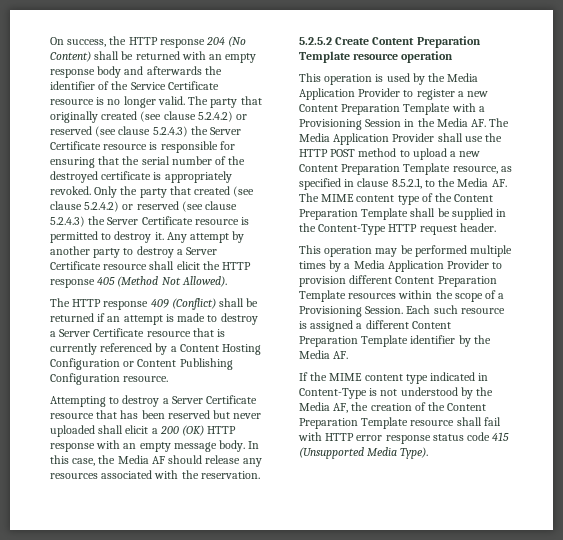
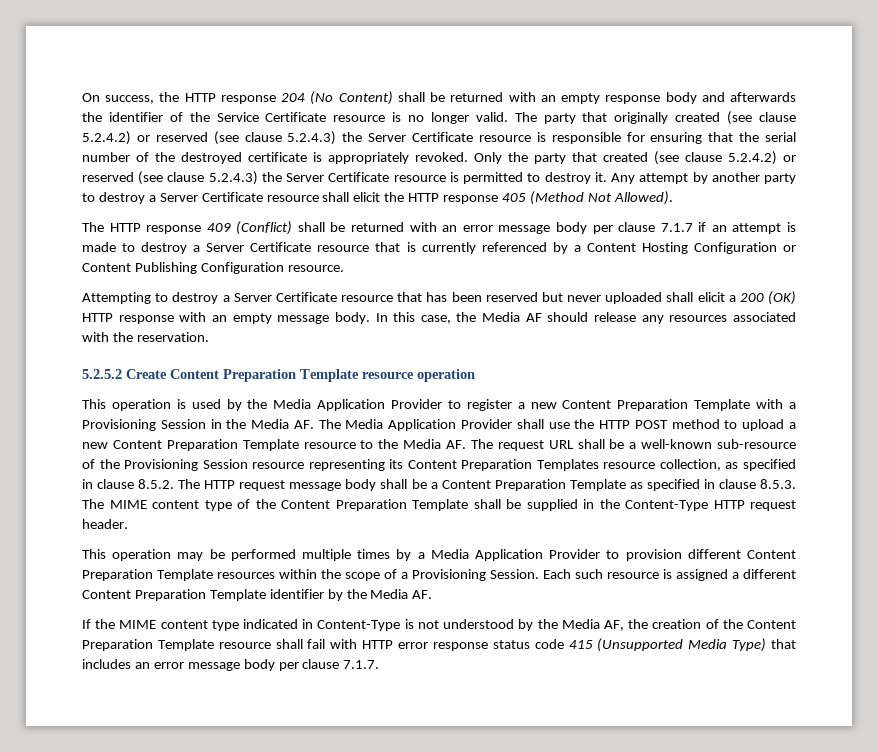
- The HTTP response 409 (Conflict) shall be returned if an attempt is made to destroy a Server Certificate resource that is currently referenced by a Content Hosting Configuration or Content Publishing Configuration resource.
+ The HTTP response 409 (Conflict) shall be returned with an error message body per clause 7.1.7 if an attempt is made to destroy a Server Certificate resource that is currently referenced by a Content Hosting Configuration or Content Publishing Configuration resource.
- This operation is used by the Media Application Provider to register a new Content Preparation Template with a Provisioning Session in the Media AF. The Media Application Provider shall use the HTTP POST method to upload a new Content Preparation Template resource, as specified in clause 8.5.2.1, to the Media AF. The MIME content type of the Content Preparation Template shall be supplied in the Content-Type HTTP request header.
+ This operation is used by the Media Application Provider to register a new Content Preparation Template with a Provisioning Session in the Media AF. The Media Application Provider shall use the HTTP POST method to upload a new Content Preparation Template resource to the Media AF. The request URL shall be a well-known sub-resource of the Provisioning Session resource representing its Content Preparation Templates resource collection, as specified in clause 8.5.2. The HTTP request message body shall be a Content Preparation Template as specified in clause 8.5.3. The MIME content type of the Content Preparation Template shall be supplied in the Content-Type HTTP request header.
- If the MIME content type indicated in Content-Type is not understood by the Media AF, the creation of the Content Preparation Template resource shall fail with HTTP error response status code 415 (Unsupported Media Type).
+ If the MIME content type indicated in Content-Type is not understood by the Media AF, the creation of the Content Preparation Template resource shall fail with HTTP error response status code 415 (Unsupported Media Type) that includes an error message body per clause 7.1.7.

